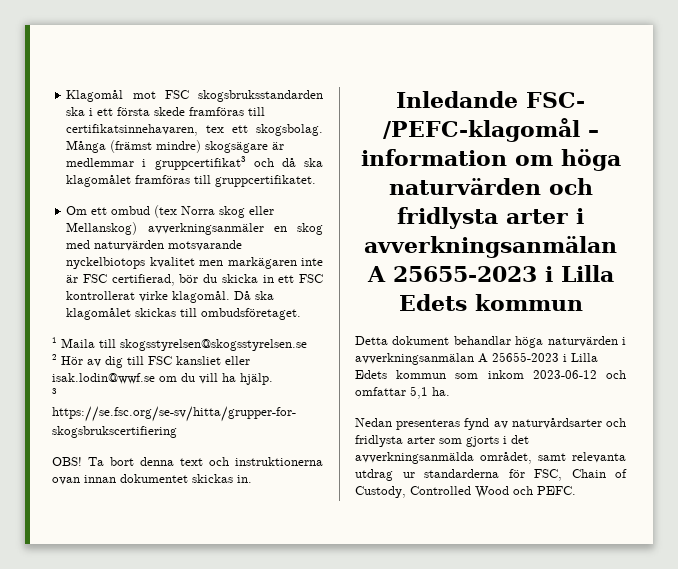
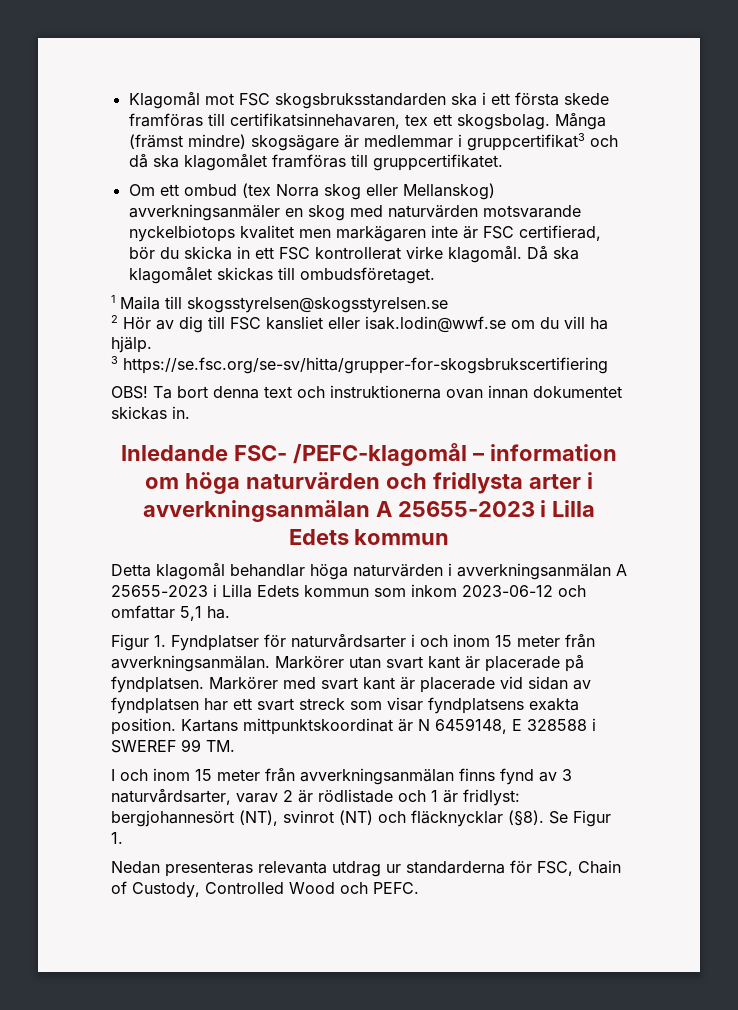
- Detta dokument behandlar höga naturvärden i avverkningsanmälan A 25655-2023 i Lilla Edets kommun som inkom 2023-06-12 och omfattar 5,1 ha.
+ Detta klagomål behandlar höga naturvärden i avverkningsanmälan A 25655-2023 i Lilla Edets kommun som inkom 2023-06-12 och omfattar 5,1 ha.
- Nedan presenteras fynd av naturvårdsarter och fridlysta arter som gjorts i det avverkningsanmälda området, samt relevanta utdrag ur standarderna för FSC, Chain of Custody, Controlled Wood och PEFC.
+ Figur 1. Fyndplatser för naturvårdsarter i och inom 15 meter från avverkningsanmälan. Markörer utan svart kant är placerade på fyndplatsen. Markörer med svart kant är placerade vid sidan av fyndplatsen har ett svart streck som visar fyndplatsens exakta position. Kartans mittpunktskoordinat är N 6459148, E 328588 i SWEREF 99 TM.
+ I och inom 15 meter från avverkningsanmälan finns fynd av 3 naturvårdsarter, varav 2 är rödlistade och 1 är fridlyst: bergjohannesört (NT), svinrot (NT) och fläcknycklar (§8). Se Figur 1.
+ Nedan presenteras relevanta utdrag ur standarderna för FSC, Chain of Custody, Controlled Wood och PEFC.

